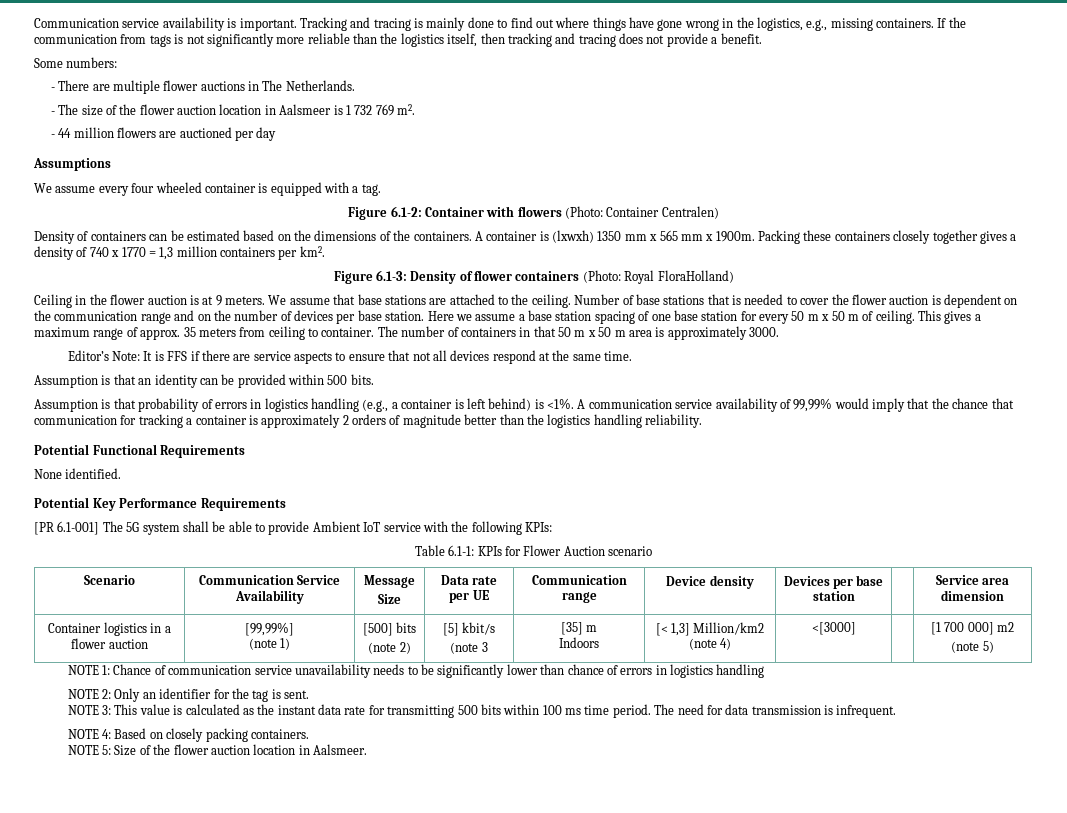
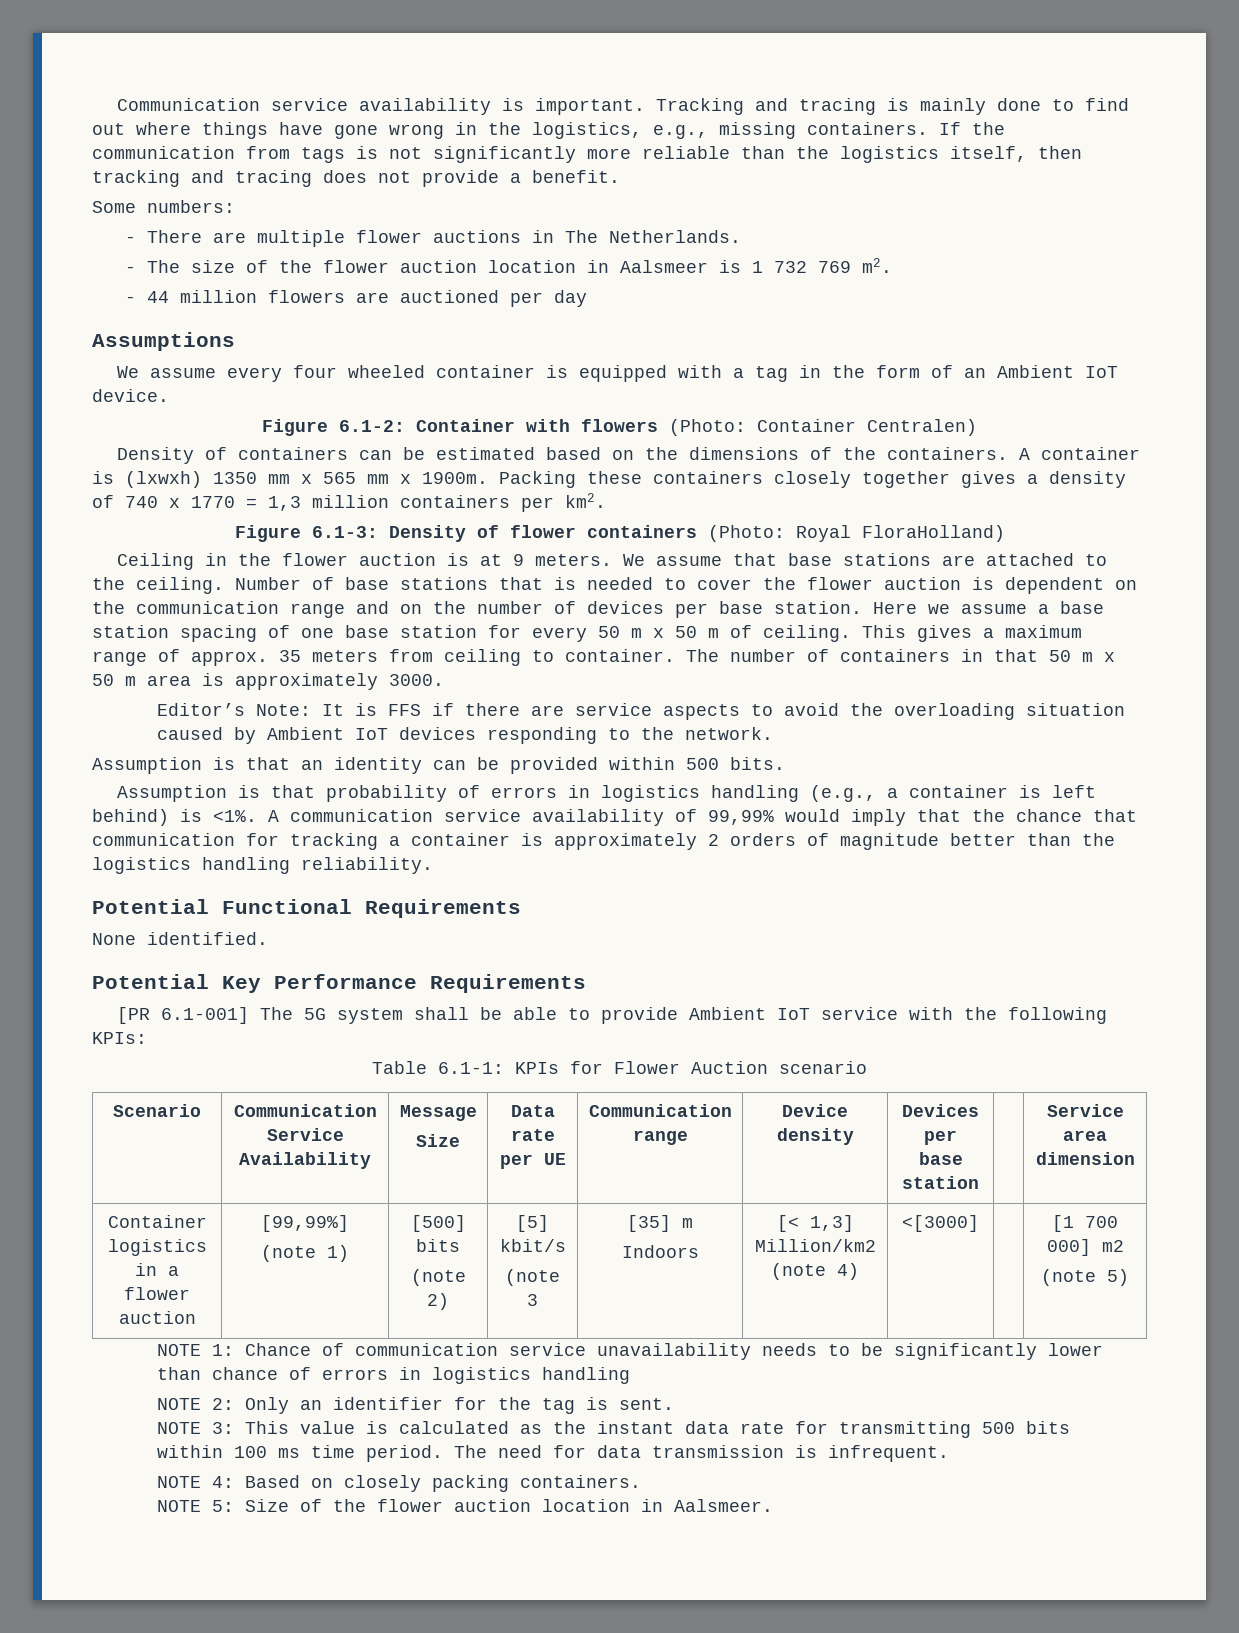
- We assume every four wheeled container is equipped with a tag.
+ We assume every four wheeled container is equipped with a tag in the form of an Ambient IoT device.
- Editor’s Note: It is FFS if there are service aspects to ensure that not all devices respond at the same time.
+ Editor’s Note: It is FFS if there are service aspects to avoid the overloading situation caused by Ambient IoT devices responding to the network.

